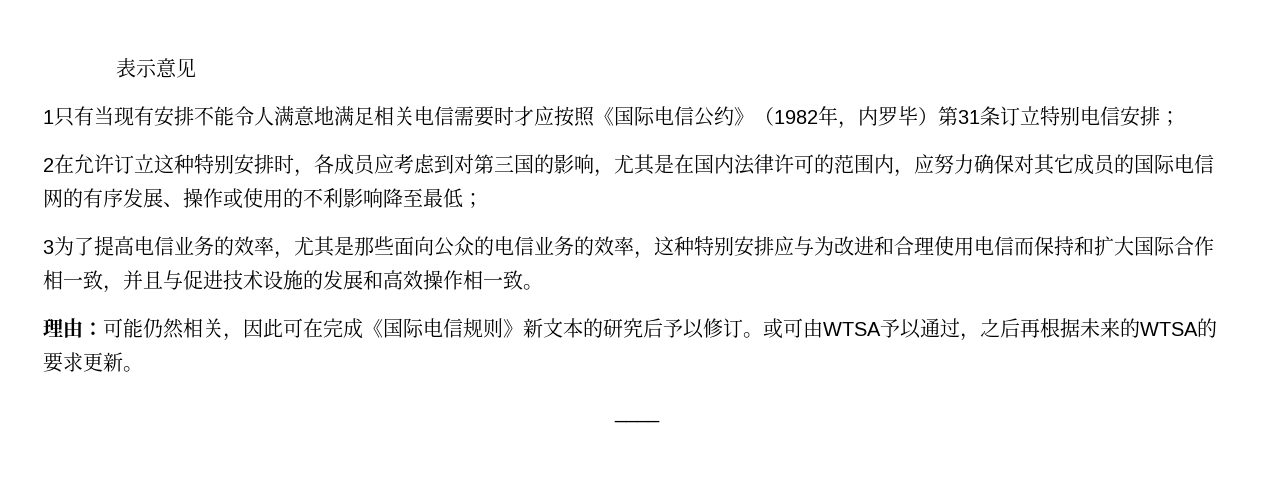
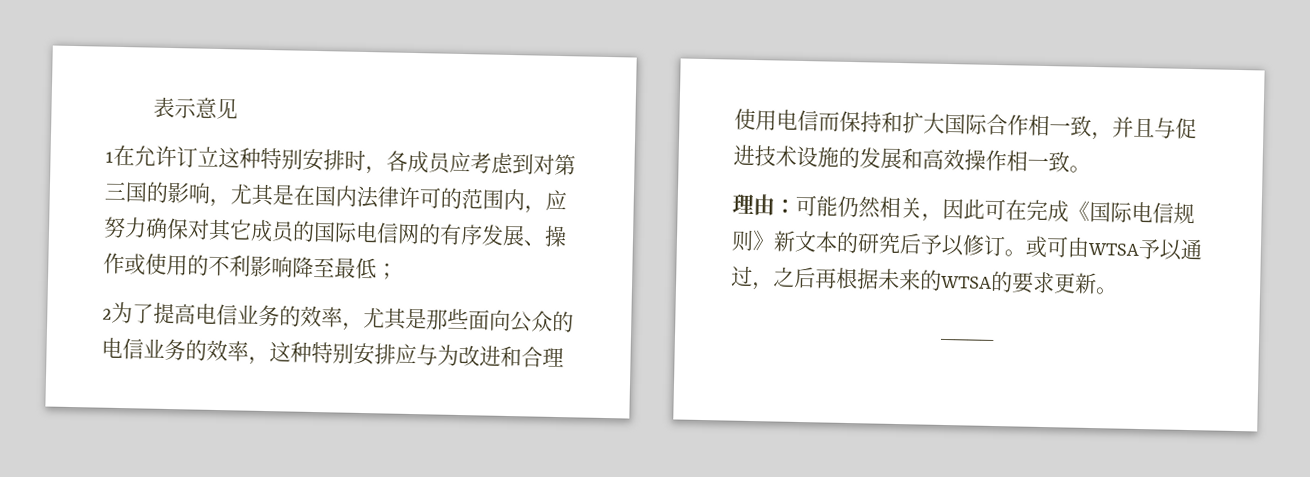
- 1只有当现有安排不能令人满意地满足相关电信需要时才应按照《国际电信公约》（1982年，内罗毕）第31条订立特别电信安排；
- 2在允许订立这种特别安排时，各成员应考虑到对第三国的影响，尤其是在国内法律许可的范围内，应努力确保对其它成员的国际电信网的有序发展、操作或使用的不利影响降至最低；
+ 1在允许订立这种特别安排时，各成员应考虑到对第三国的影响，尤其是在国内法律许可的范围内，应努力确保对其它成员的国际电信网的有序发展、操作或使用的不利影响降至最低；
- 3为了提高电信业务的效率，尤其是那些面向公众的电信业务的效率，这种特别安排应与为改进和合理使用电信而保持和扩大国际合作相一致，并且与促进技术设施的发展和高效操作相一致。
+ 2为了提高电信业务的效率，尤其是那些面向公众的电信业务的效率，这种特别安排应与为改进和合理使用电信而保持和扩大国际合作相一致，并且与促进技术设施的发展和高效操作相一致。

